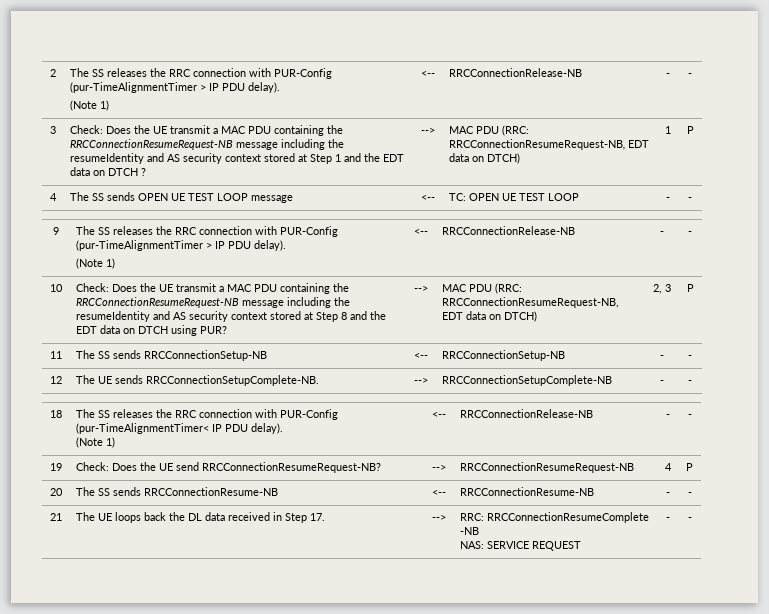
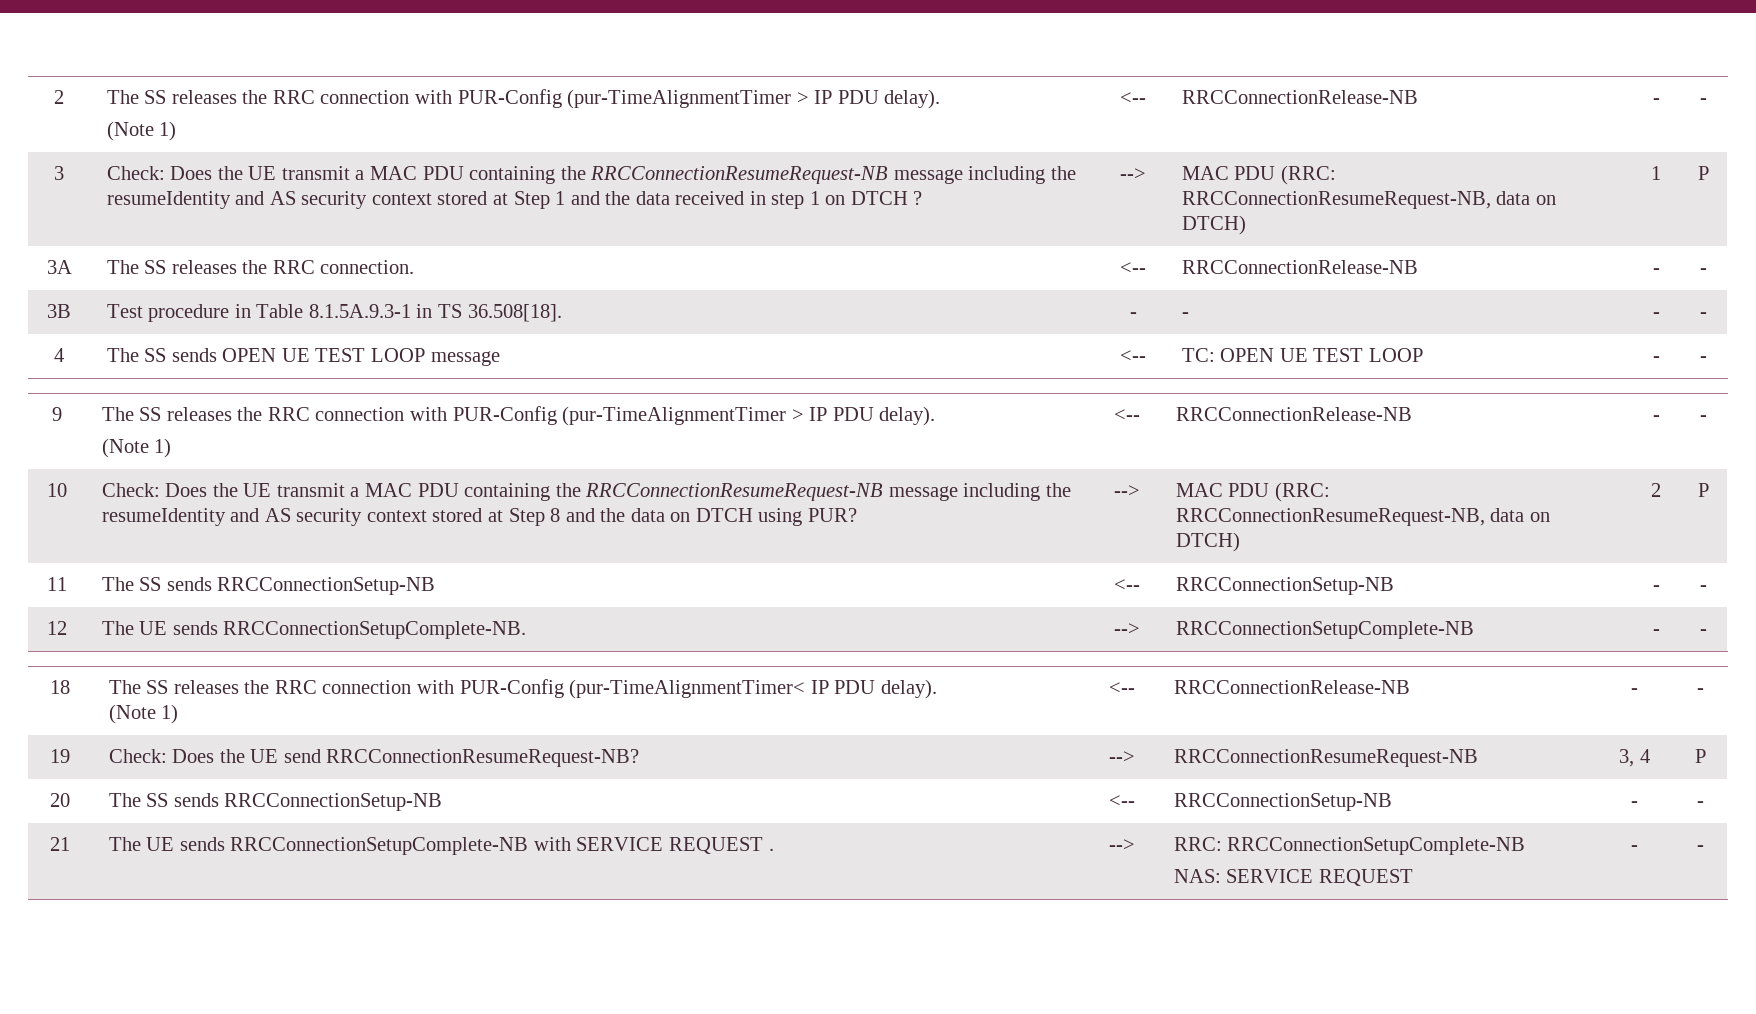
- Check: Does the UE transmit a MAC PDU containing the RRCConnectionResumeRequest-NB message including the resumeIdentity and AS security context stored at Step 1 and the EDT data on DTCH ? | --> | MAC PDU (RRC: RRCConnectionResumeRequest-NB, EDT data on DTCH)
+ Check: Does the UE transmit a MAC PDU containing the RRCConnectionResumeRequest-NB message including the resumeIdentity and AS security context stored at Step 1 and the data received in step 1 on DTCH ? | --> | MAC PDU (RRC: RRCConnectionResumeRequest-NB, data on DTCH)
+ 3A | The SS releases the RRC connection. | <-- | RRCConnectionRelease-NB | - | -
+ 3B | Test procedure in Table 8.1.5A.9.3-1 in TS 36.508[18]. | - | - | - | -
- Check: Does the UE transmit a MAC PDU containing the RRCConnectionResumeRequest-NB message including the resumeIdentity and AS security context stored at Step 8 and the EDT data on DTCH using PUR?
+ Check: Does the UE transmit a MAC PDU containing the RRCConnectionResumeRequest-NB message including the resumeIdentity and AS security context stored at Step 8 and the data on DTCH using PUR?
- MAC PDU (RRC: RRCConnectionResumeRequest-NB, EDT data on DTCH) | 2, 3
+ MAC PDU (RRC: RRCConnectionResumeRequest-NB, data on DTCH) | 2
- 19 | Check: Does the UE send RRCConnectionResumeRequest-NB? | --> | RRCConnectionResumeRequest-NB | 4 | P
+ 19 | Check: Does the UE send RRCConnectionResumeRequest-NB? | --> | RRCConnectionResumeRequest-NB | 3, 4 | P
- 20 | The SS sends RRCConnectionResume-NB | <-- | RRCConnectionResume-NB | - | -
+ 20 | The SS sends RRCConnectionSetup-NB | <-- | RRCConnectionSetup-NB | - | -
- 21 | The UE loops back the DL data received in Step 17. | --> | RRC: RRCConnectionResumeComplete -NB
+ 21 | The UE sends RRCConnectionSetupComplete-NB with SERVICE REQUEST . | --> | RRC: RRCConnectionSetupComplete-NB

